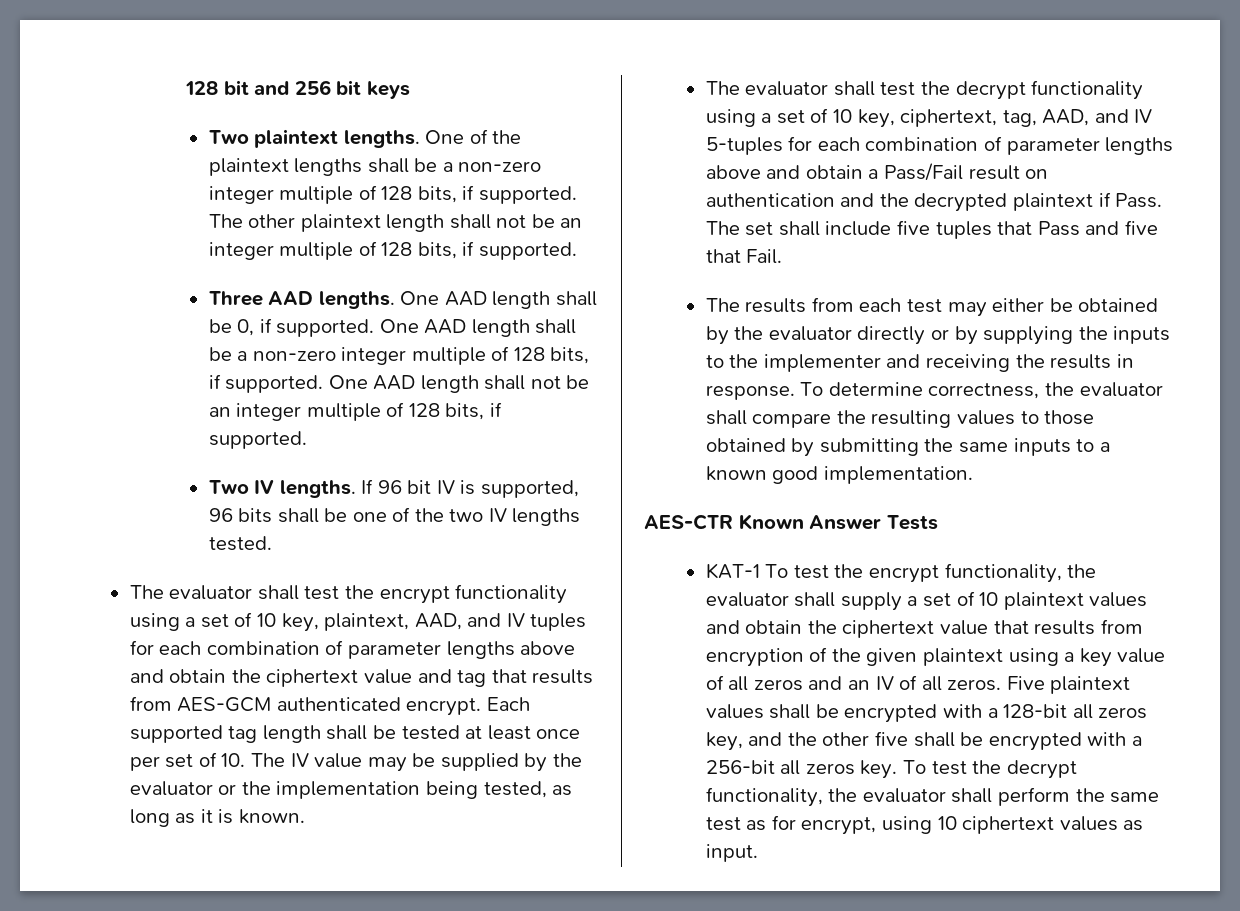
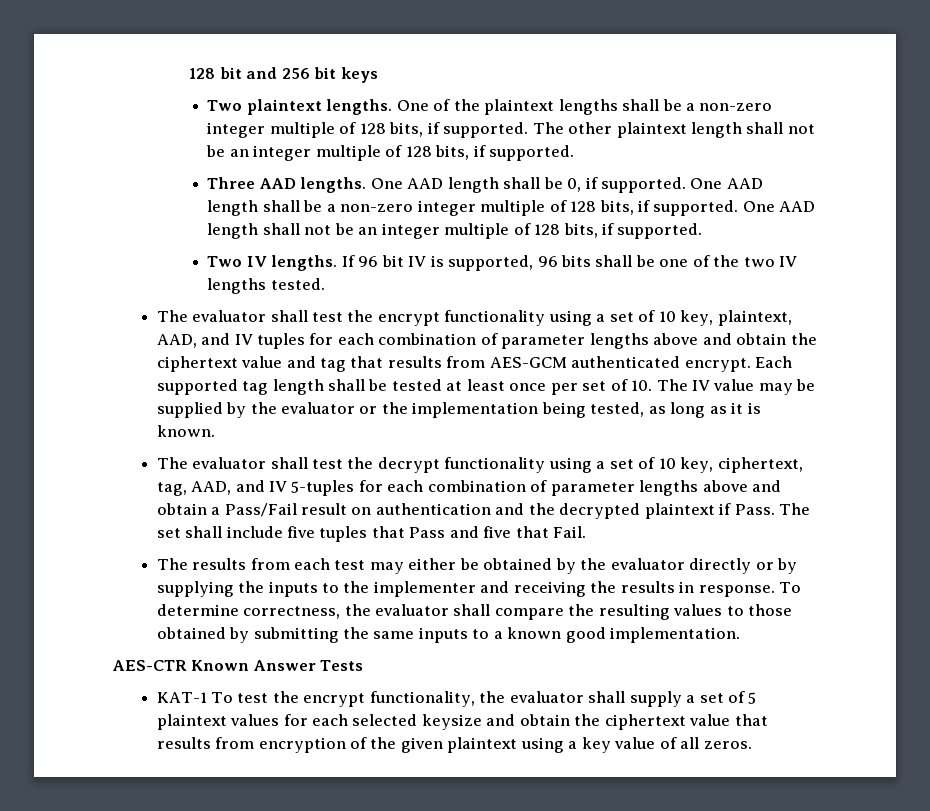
- KAT-1 To test the encrypt functionality, the evaluator shall supply a set of 10 plaintext values and obtain the ciphertext value that results from encryption of the given plaintext using a key value of all zeros and an IV of all zeros. Five plaintext values shall be encrypted with a 128-bit all zeros key, and the other five shall be encrypted with a 256-bit all zeros key. To test the decrypt functionality, the evaluator shall perform the same test as for encrypt, using 10 ciphertext values as input.
+ KAT-1 To test the encrypt functionality, the evaluator shall supply a set of 5 plaintext values for each selected keysize and obtain the ciphertext value that results from encryption of the given plaintext using a key value of all zeros.

